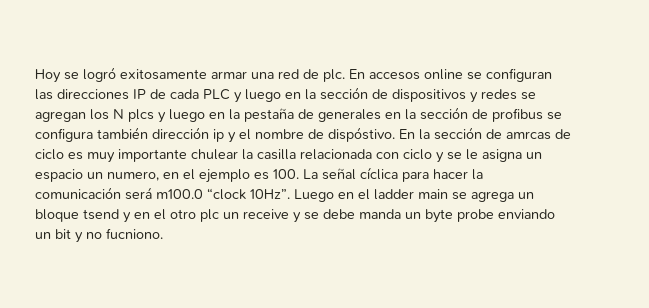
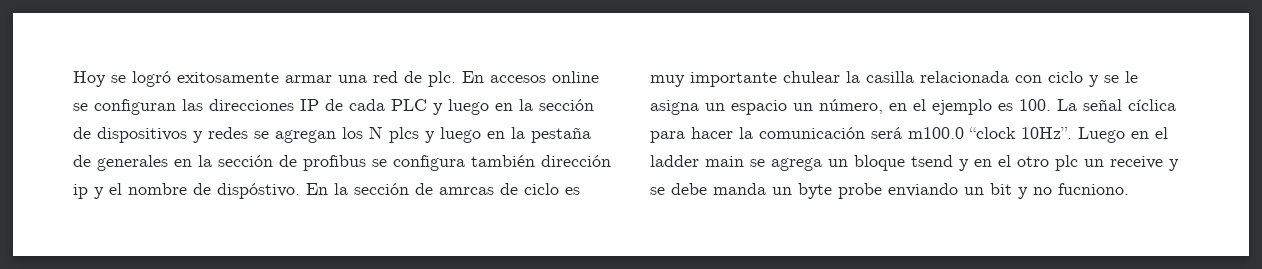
- En la sección de amrcas de ciclo es muy importante chulear la casilla relacionada con ciclo y se le asigna un espacio un numero, en el ejemplo es 100. La señal cíclica para hacer la comunicación será m100.0 “clock 10Hz”.
+ En la sección de amrcas de ciclo es muy importante chulear la casilla relacionada con ciclo y se le asigna un espacio un número, en el ejemplo es 100. La señal cíclica para hacer la comunicación será m100.0 “clock 10Hz”.

